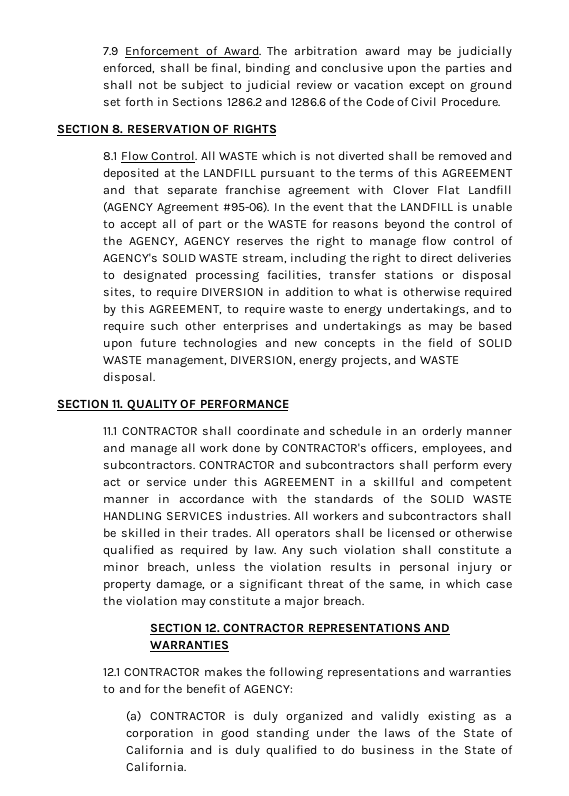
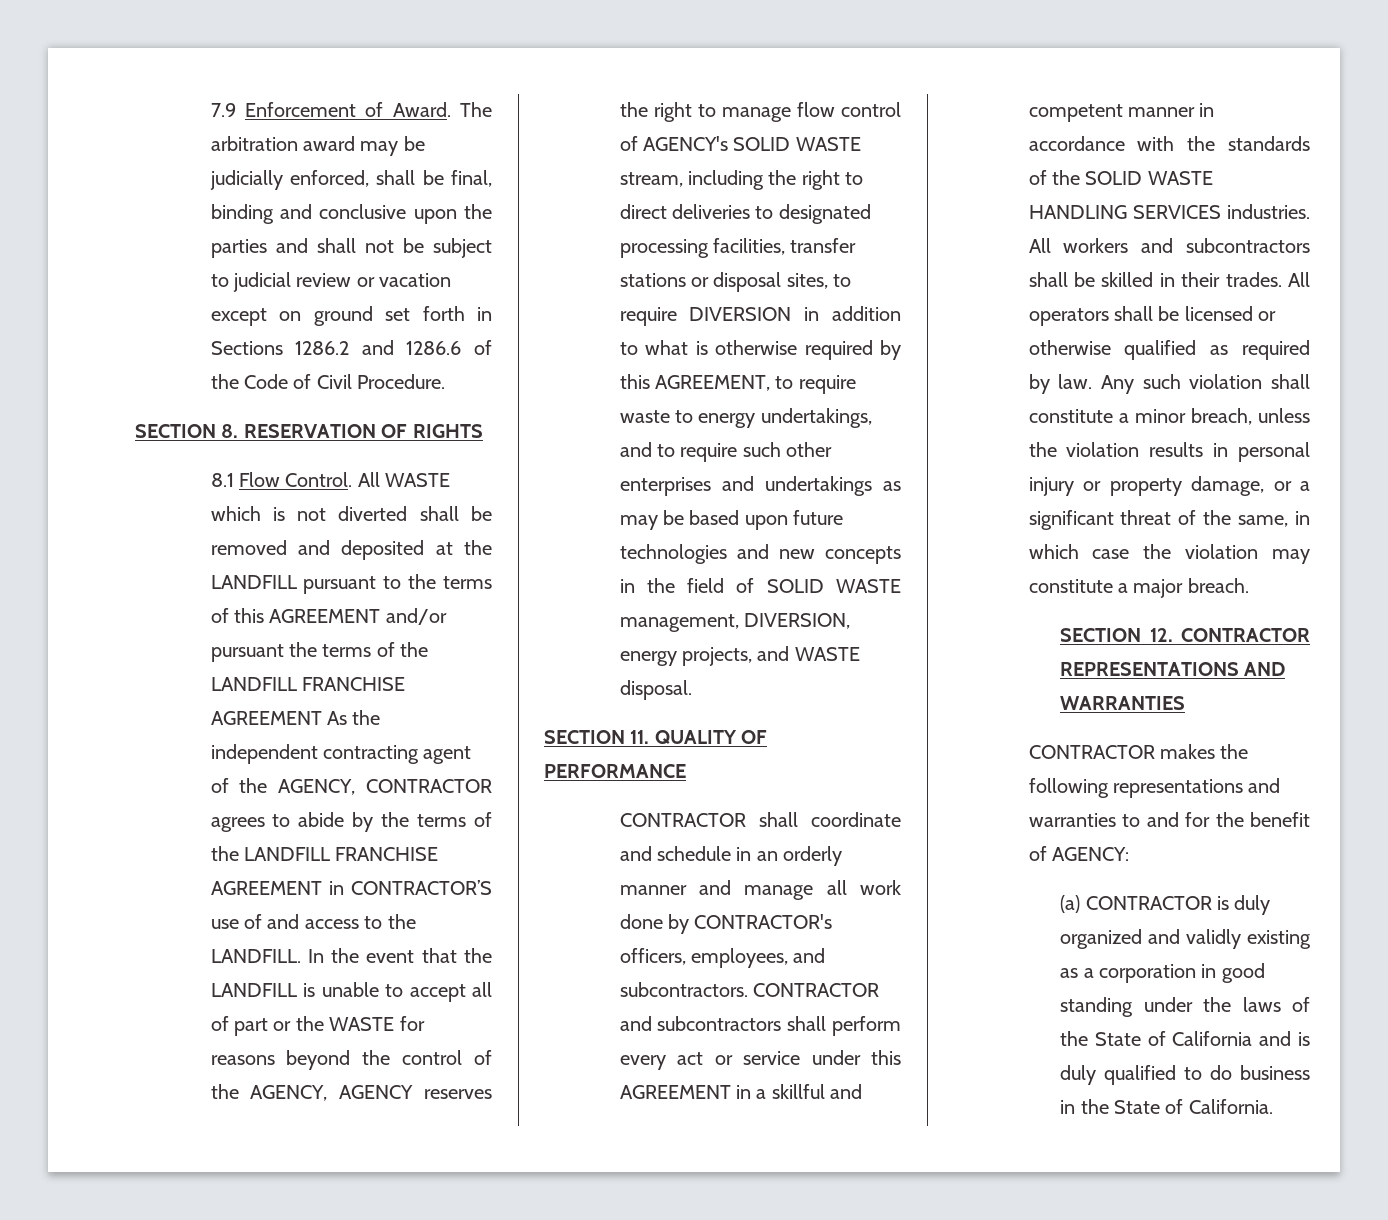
- All WASTE which is not diverted shall be removed and deposited at the LANDFILL pursuant to the terms of this AGREEMENT and that separate franchise agreement with Clover Flat Landfill (AGENCY Agreement #95-06).
+ All WASTE which is not diverted shall be removed and deposited at the LANDFILL pursuant to the terms of this AGREEMENT and/or pursuant the terms of the LANDFILL FRANCHISE AGREEMENT As the independent contracting agent of the AGENCY, CONTRACTOR agrees to abide by the terms of the LANDFILL FRANCHISE AGREEMENT in CONTRACTOR’S use of and access to the LANDFILL.
- 11.1 CONTRACTOR shall coordinate and schedule in an orderly manner and manage all work done by CONTRACTOR's officers, employees, and subcontractors.
+ CONTRACTOR shall coordinate and schedule in an orderly manner and manage all work done by CONTRACTOR's officers, employees, and subcontractors.
- 12.1 CONTRACTOR makes the following representations and warranties to and for the benefit of AGENCY:
+ CONTRACTOR makes the following representations and warranties to and for the benefit of AGENCY:

